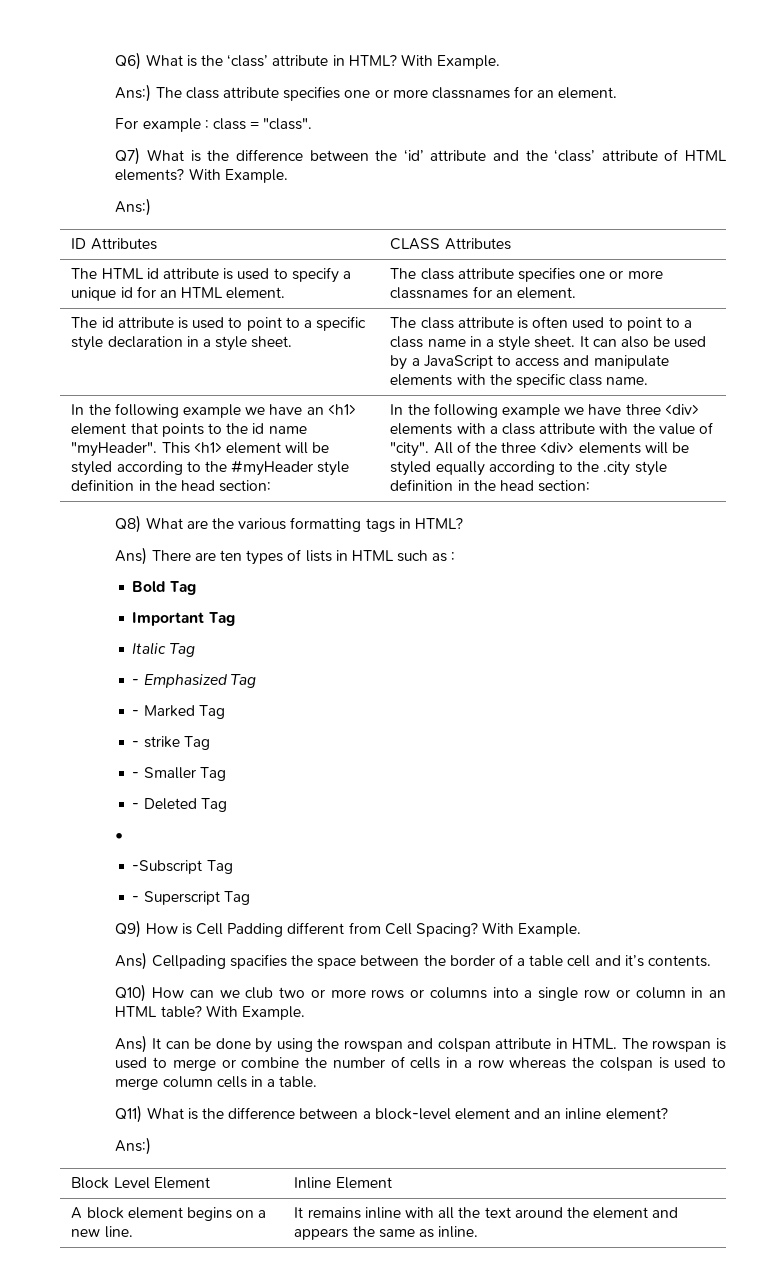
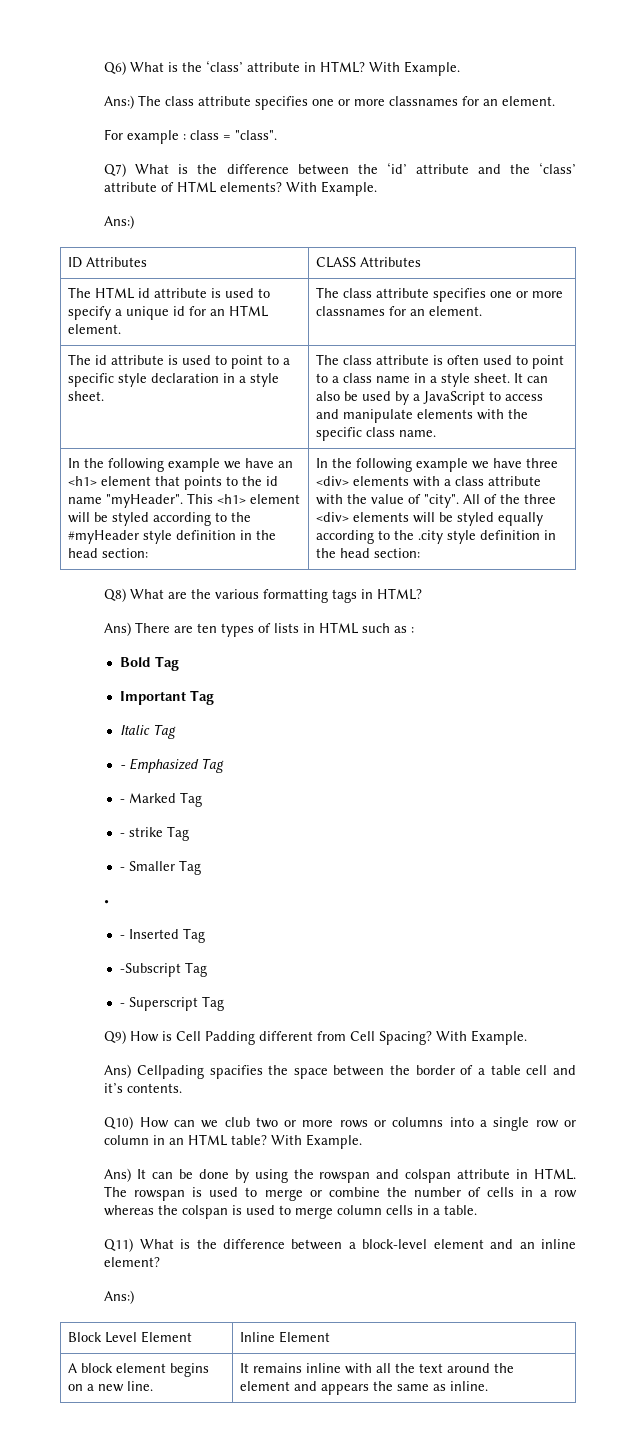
- - Deleted Tag
  •
+ - Inserted Tag

